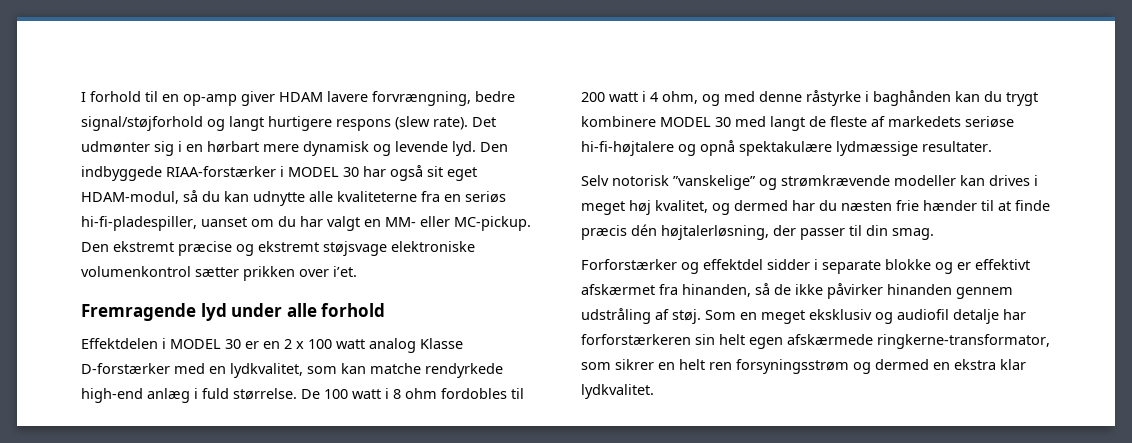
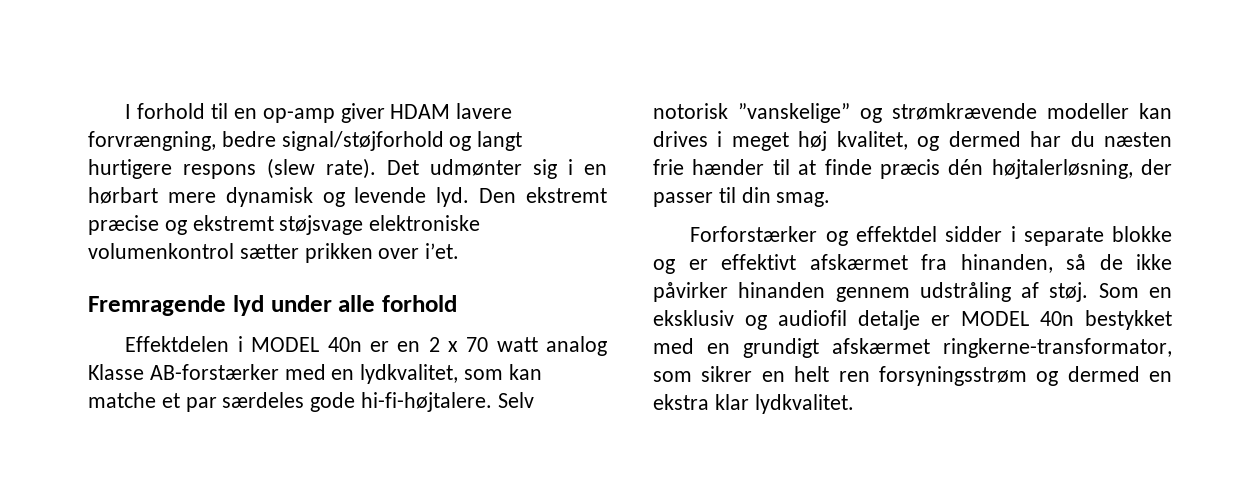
- Den indbyggede RIAA-forstærker i MODEL 30 har også sit eget HDAM-modul, så du kan udnytte alle kvaliteterne fra en seriøs hi-fi-pladespiller, uanset om du har valgt en MM- eller MC-pickup. Den ekstremt præcise og ekstremt støjsvage elektroniske volumenkontrol sætter prikken over i’et.
+ Den ekstremt præcise og ekstremt støjsvage elektroniske volumenkontrol sætter prikken over i’et.
- Effektdelen i MODEL 30 er en 2 x 100 watt analog Klasse D-forstærker med en lydkvalitet, som kan matche rendyrkede high-end anlæg i fuld størrelse. De 100 watt i 8 ohm fordobles til 200 watt i 4 ohm, og med denne råstyrke i baghånden kan du trygt kombinere MODEL 30 med langt de fleste af markedets seriøse hi-fi-højtalere og opnå spektakulære lydmæssige resultater.
- Selv notorisk ”vanskelige” og strømkrævende modeller kan drives i meget høj kvalitet, og dermed har du næsten frie hænder til at finde præcis dén højtalerløsning, der passer til din smag.
+ Effektdelen i MODEL 40n er en 2 x 70 watt analog Klasse AB-forstærker med en lydkvalitet, som kan matche et par særdeles gode hi-fi-højtalere. Selv notorisk ”vanskelige” og strømkrævende modeller kan drives i meget høj kvalitet, og dermed har du næsten frie hænder til at finde præcis dén højtalerløsning, der passer til din smag.
- Som en meget eksklusiv og audiofil detalje har forforstærkeren sin helt egen afskærmede ringkerne-transformator, som sikrer en helt ren forsyningsstrøm og dermed en ekstra klar lydkvalitet.
+ Som en eksklusiv og audiofil detalje er MODEL 40n bestykket med en grundigt afskærmet ringkerne-transformator, som sikrer en helt ren forsyningsstrøm og dermed en ekstra klar lydkvalitet.

